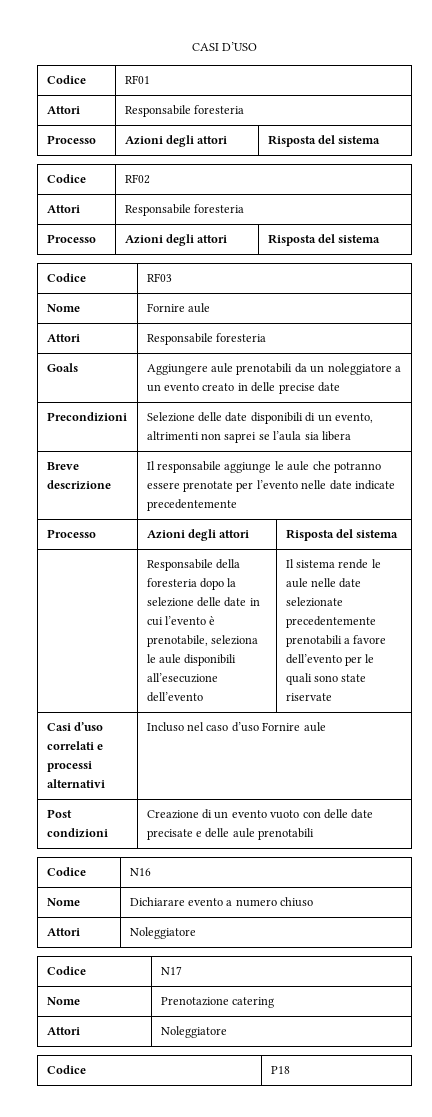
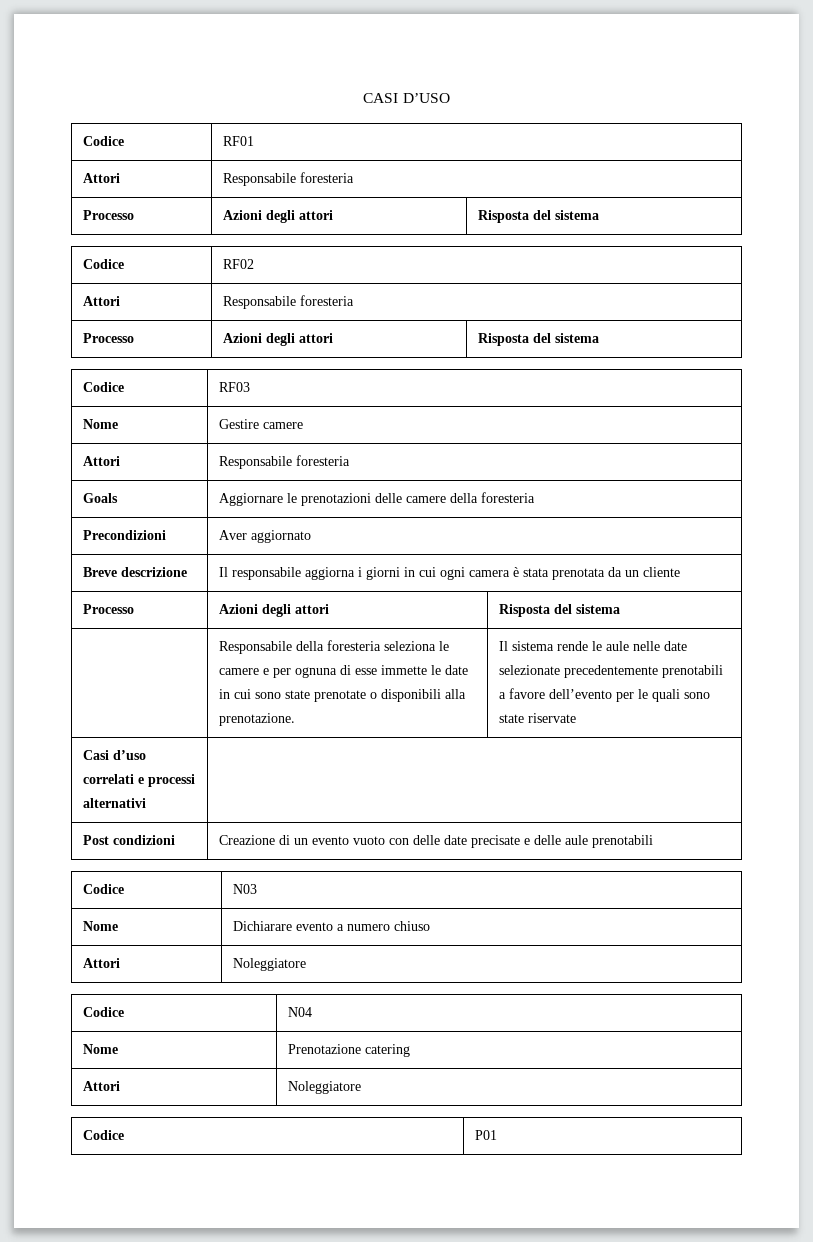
- Nome | Fornire aule
+ Nome | Gestire camere
- Goals | Aggiungere aule prenotabili da un noleggiatore a un evento creato in delle precise date
- Precondizioni | Selezione delle date disponibili di un evento, altrimenti non saprei se l’aula sia libera
- Breve descrizione | Il responsabile aggiunge le aule che potranno essere prenotate per l’evento nelle date indicate precedentemente
+ Goals | Aggiornare le prenotazioni delle camere della foresteria
+ Precondizioni | Aver aggiornato
+ Breve descrizione | Il responsabile aggiorna i giorni in cui ogni camera è stata prenotata da un cliente
- Responsabile della foresteria dopo la selezione delle date in cui l’evento è prenotabile, seleziona le aule disponibili all’esecuzione dell’evento
+ Responsabile della foresteria seleziona le camere e per ognuna di esse immette le date in cui sono state prenotate o disponibili alla prenotazione.
- Casi d’uso correlati e processi alternativi | Incluso nel caso d’uso Fornire aule
+ Casi d’uso correlati e processi alternativi |
- Codice | N16
+ Codice | N03
- Codice | N17
+ Codice | N04
- Codice | P18
+ Codice | P01

